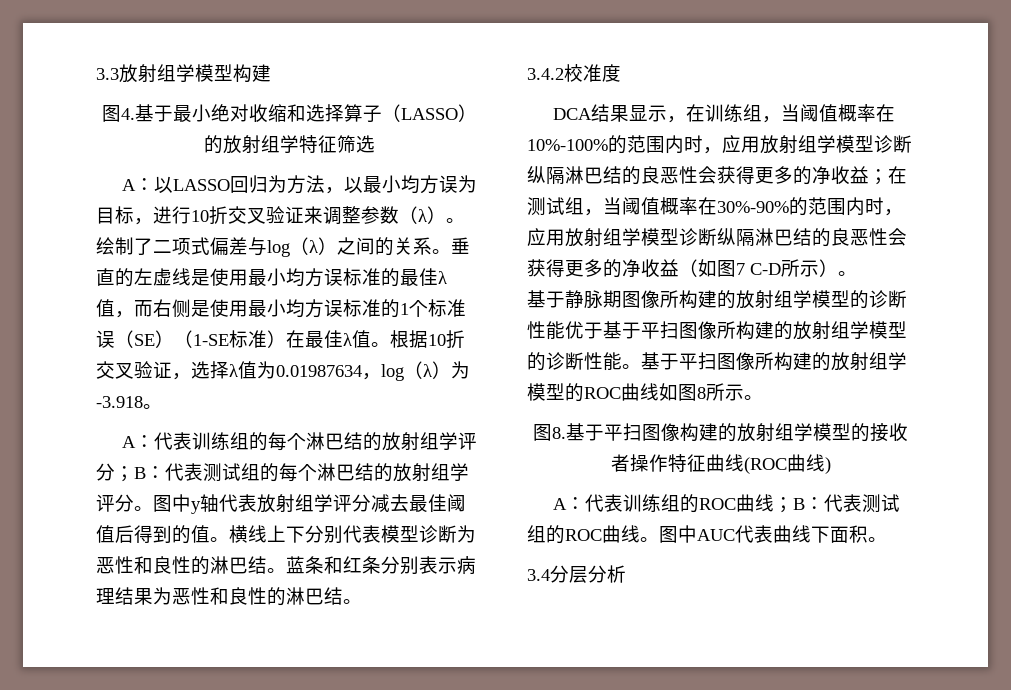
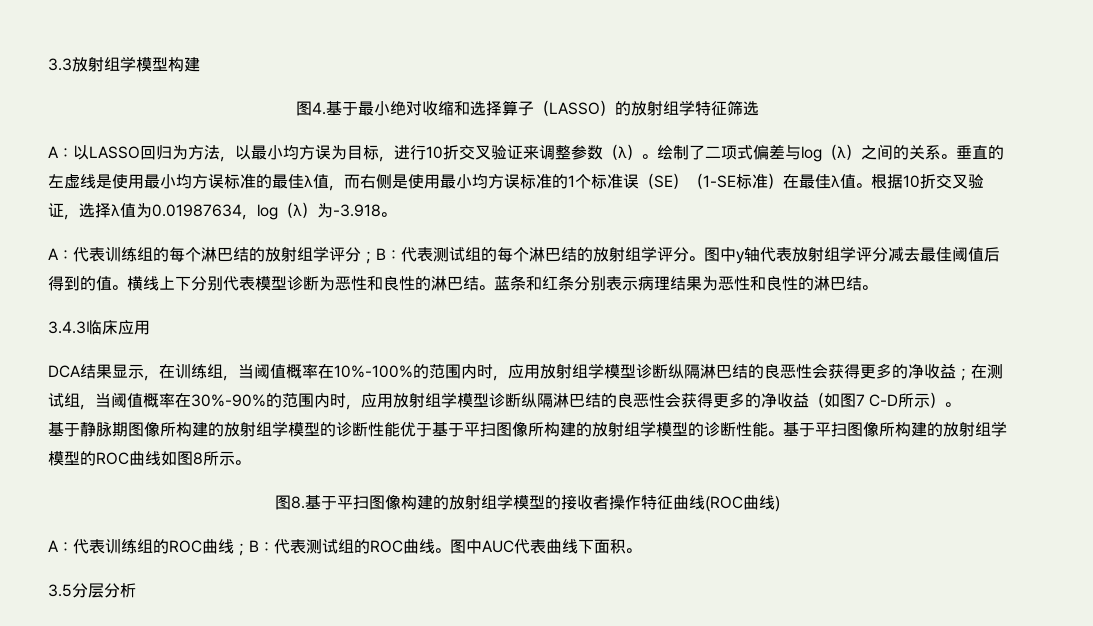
- 3.4.2校准度
+ 3.4.3临床应用
- 3.4分层分析
+ 3.5分层分析

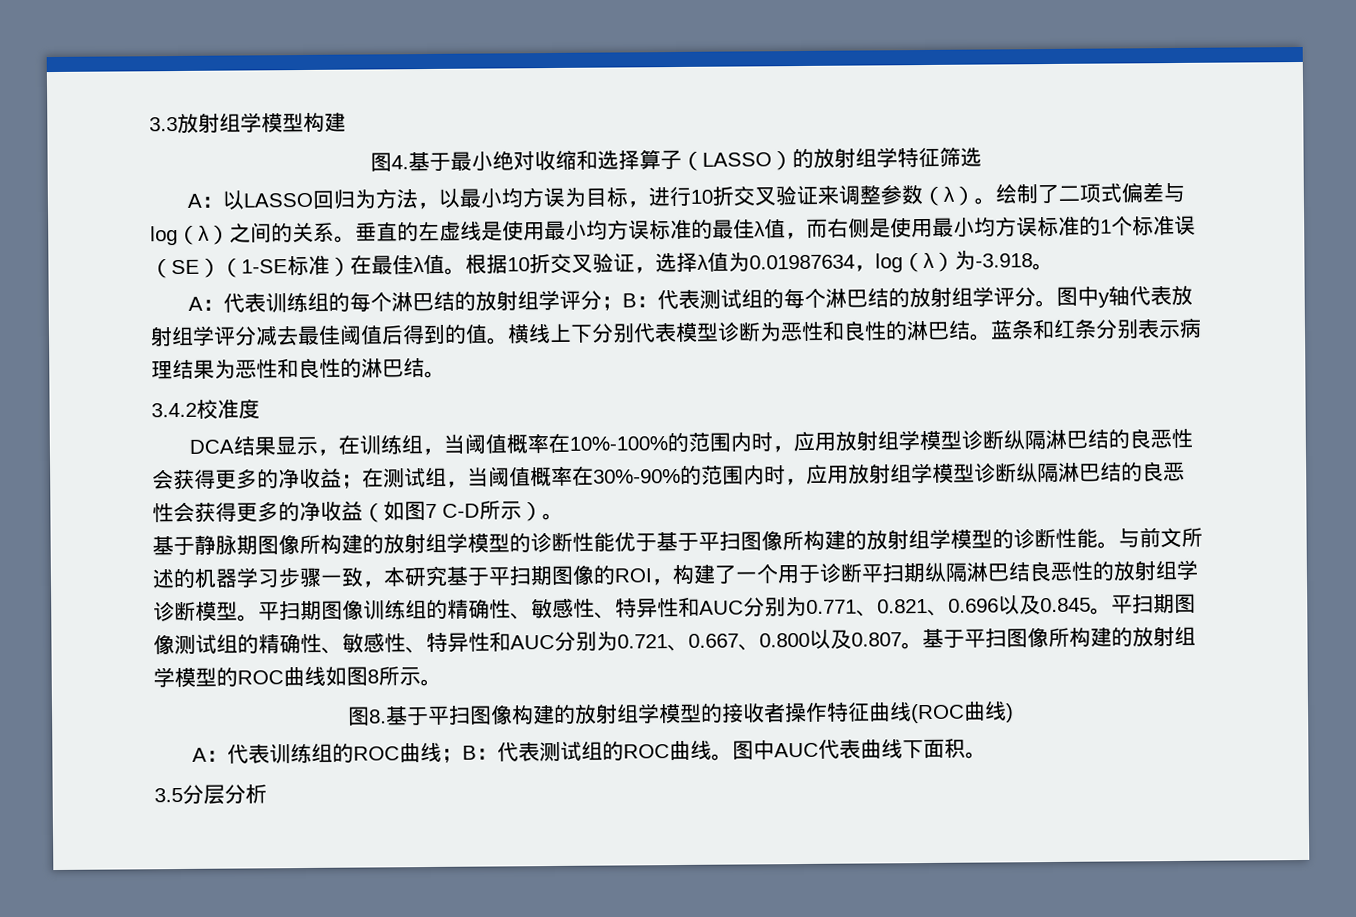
- 3.4.3临床应用
+ 3.4.2校准度
+ 与前文所述的机器学习步骤一致，本研究基于平扫期图像的ROI，构建了一个用于诊断平扫期纵隔淋巴结良恶性的放射组学诊断模型。平扫期图像训练组的精确性、敏感性、特异性和AUC分别为0.771、0.821、0.696以及0.845。平扫期图像测试组的精确性、敏感性、特异性和AUC分别为0.721、0.667、0.800以及0.807。

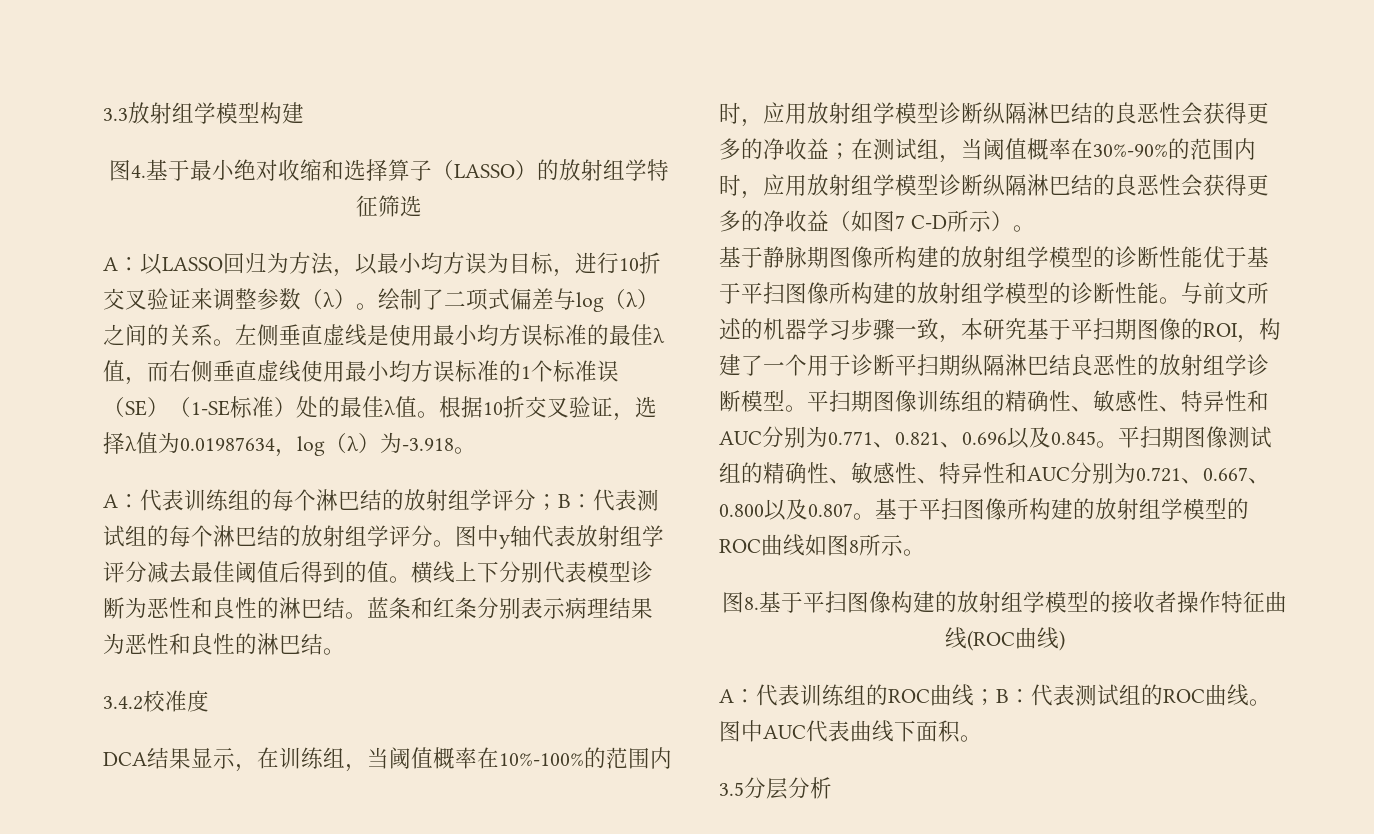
- 垂直的左虚线是使用最小均方误标准的最佳λ值，而右侧是使用最小均方误标准的1个标准误（SE）（1-SE标准）在最佳λ值。
+ 左侧垂直虚线是使用最小均方误标准的最佳λ值，而右侧垂直虚线使用最小均方误标准的1个标准误（SE）（1-SE标准）处的最佳λ值。

